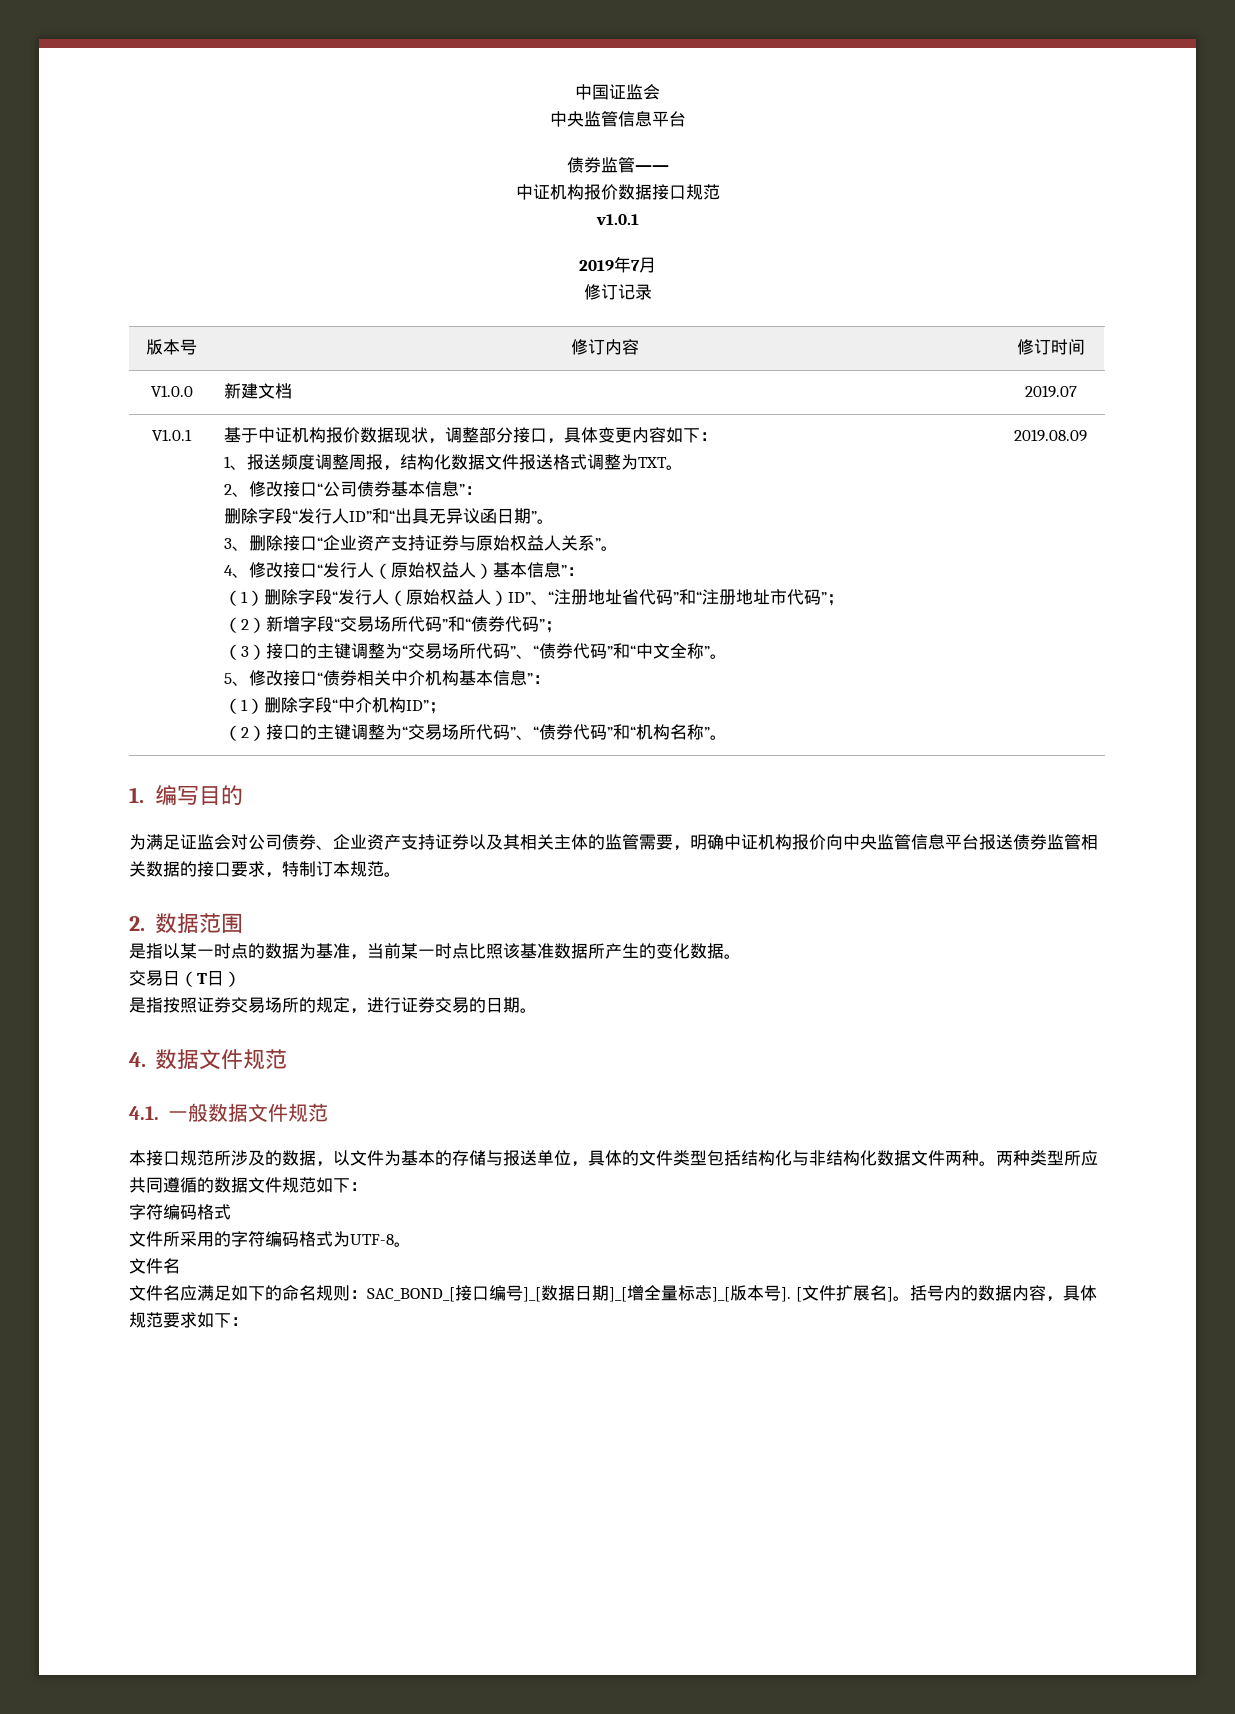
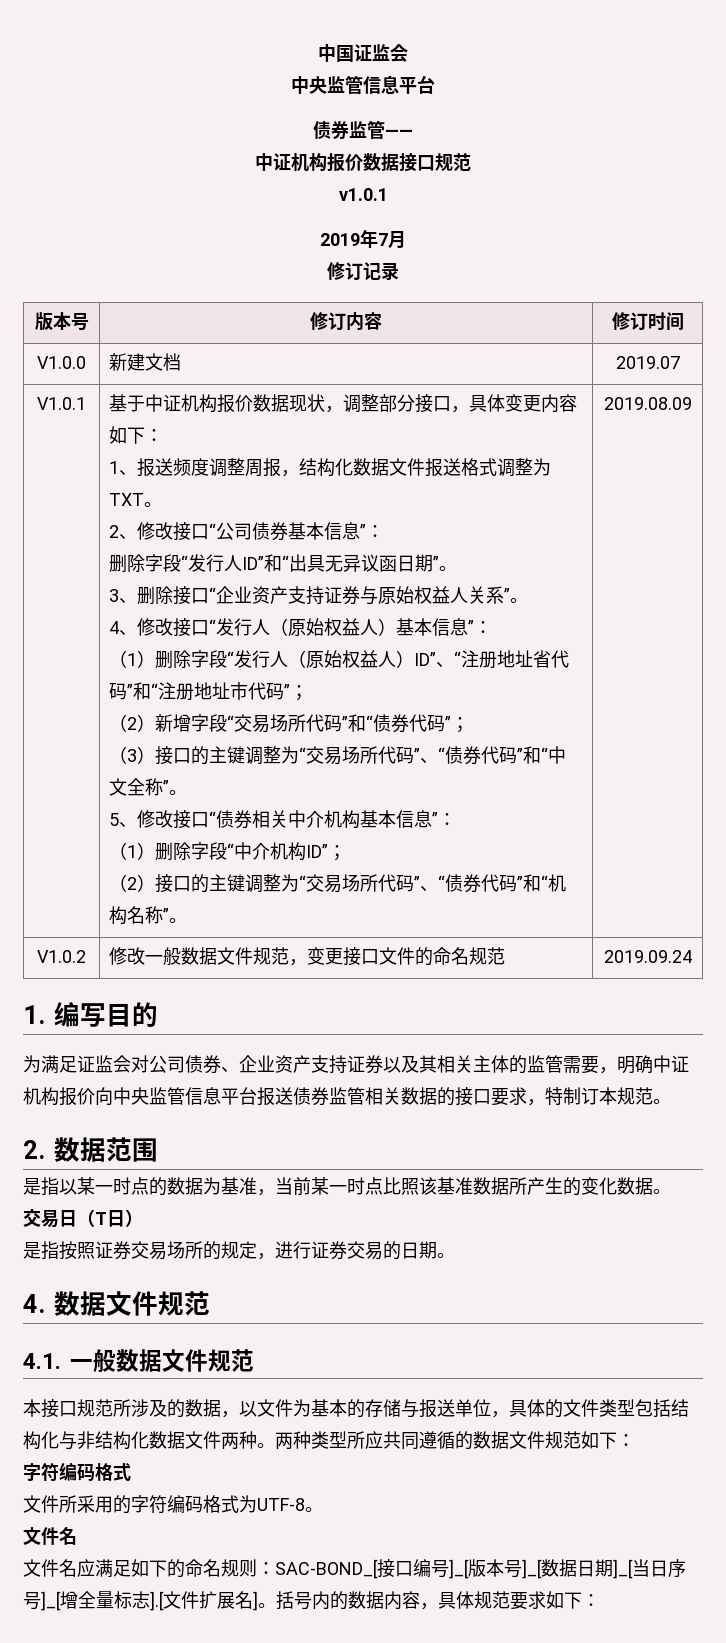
+ V1.0.2 | 修改一般数据文件规范，变更接口文件的命名规范 | 2019.09.24
- 文件名应满足如下的命名规则：SAC_BOND_[接口编号]_[数据日期]_[增全量标志]_[版本号]. [文件扩展名]。
+ 文件名应满足如下的命名规则：SAC-BOND_[接口编号]_[版本号]_[数据日期]_[当日序号]_[增全量标志].[文件扩展名]。

